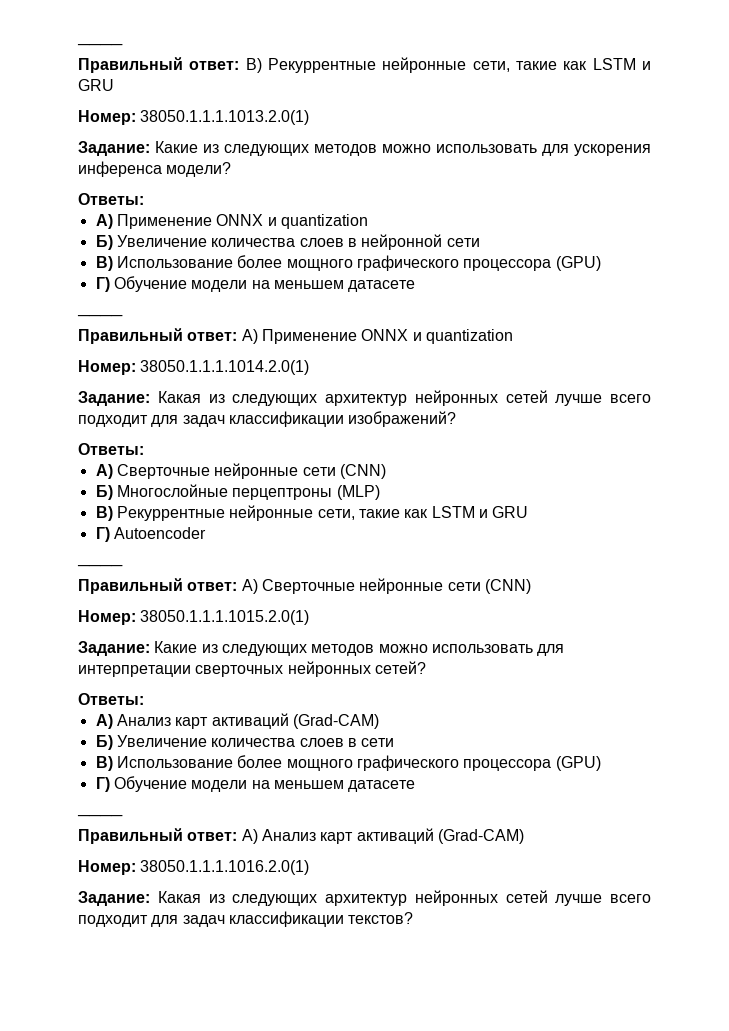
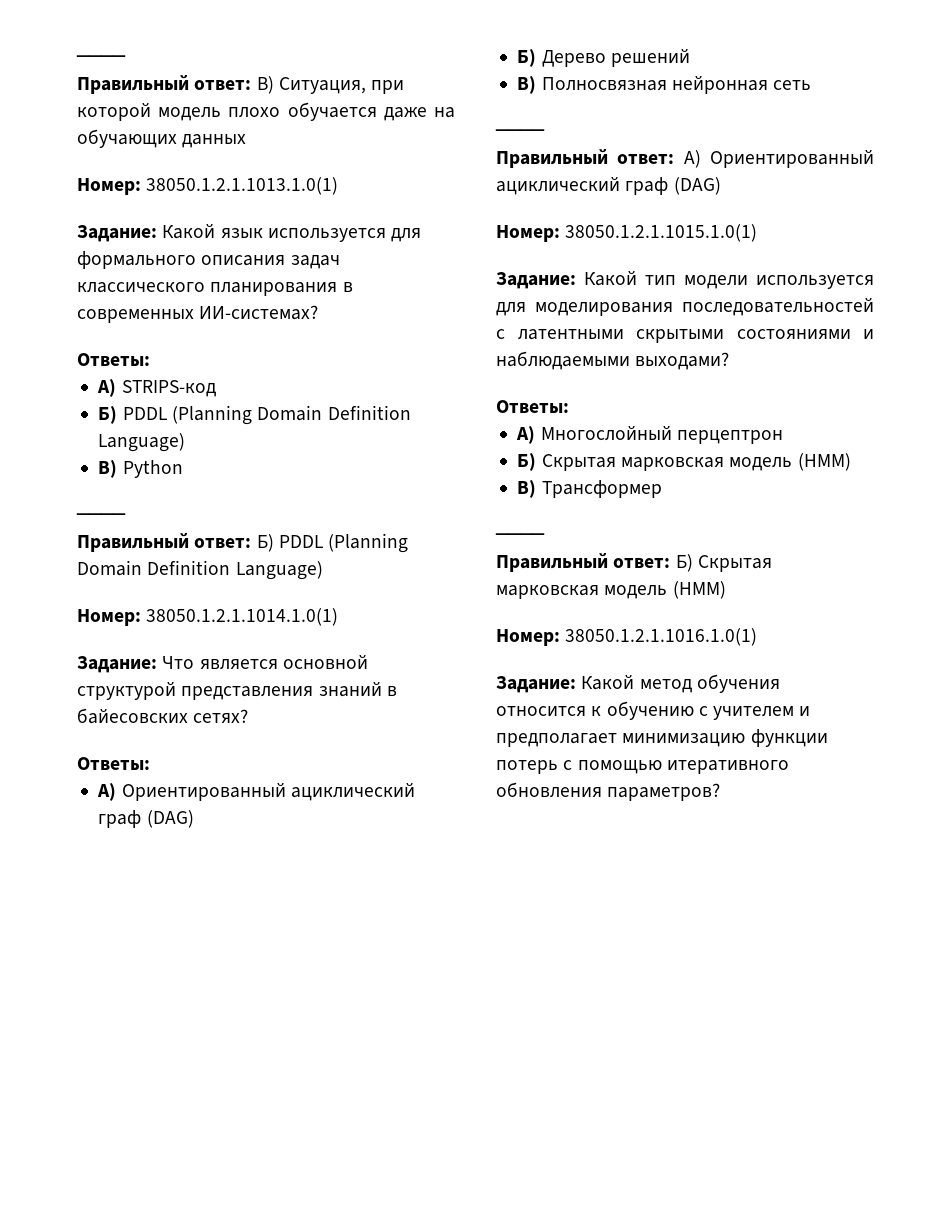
- Правильный ответ: В) Рекуррентные нейронные сети, такие как LSTM и GRU
- Номер: 38050.1.1.1.1013.2.0(1)
- Задание: Какие из следующих методов можно использовать для ускорения инференса модели?
+ Правильный ответ: В) Ситуация, при которой модель плохо обучается даже на обучающих данных
+ Номер: 38050.1.2.1.1013.1.0(1)
+ Задание: Какой язык используется для формального описания задач классического планирования в современных ИИ-системах?
  Ответы:
- А) Применение ONNX и quantization
- Б) Увеличение количества слоев в нейронной сети
- В) Использование более мощного графического процессора (GPU)
- Г) Обучение модели на меньшем датасете
+ А) STRIPS-код
+ Б) PDDL (Planning Domain Definition Language)
+ В) Python
  ────
- Правильный ответ: А) Применение ONNX и quantization
- Номер: 38050.1.1.1.1014.2.0(1)
- Задание: Какая из следующих архитектур нейронных сетей лучше всего подходит для задач классификации изображений?
+ Правильный ответ: Б) PDDL (Planning Domain Definition Language)
+ Номер: 38050.1.2.1.1014.1.0(1)
+ Задание: Что является основной структурой представления знаний в байесовских сетях?
  Ответы:
- А) Сверточные нейронные сети (CNN)
- Б) Многослойные перцептроны (MLP)
- В) Рекуррентные нейронные сети, такие как LSTM и GRU
- Г) Autoencoder
+ А) Ориентированный ациклический граф (DAG)
+ Б) Дерево решений
+ В) Полносвязная нейронная сеть
  ────
- Правильный ответ: А) Сверточные нейронные сети (CNN)
- Номер: 38050.1.1.1.1015.2.0(1)
- Задание: Какие из следующих методов можно использовать для интерпретации сверточных нейронных сетей?
+ Правильный ответ: А) Ориентированный ациклический граф (DAG)
+ Номер: 38050.1.2.1.1015.1.0(1)
+ Задание: Какой тип модели используется для моделирования последовательностей с латентными скрытыми состояниями и наблюдаемыми выходами?
  Ответы:
- А) Анализ карт активаций (Grad-CAM)
- Б) Увеличение количества слоев в сети
- В) Использование более мощного графического процессора (GPU)
- Г) Обучение модели на меньшем датасете
+ А) Многослойный перцептрон
+ Б) Скрытая марковская модель (HMM)
+ В) Трансформер
  ────
- Правильный ответ: А) Анализ карт активаций (Grad-CAM)
- Номер: 38050.1.1.1.1016.2.0(1)
- Задание: Какая из следующих архитектур нейронных сетей лучше всего подходит для задач классификации текстов?
+ Правильный ответ: Б) Скрытая марковская модель (HMM)
+ Номер: 38050.1.2.1.1016.1.0(1)
+ Задание: Какой метод обучения относится к обучению с учителем и предполагает минимизацию функции потерь с помощью итеративного обновления параметров?

